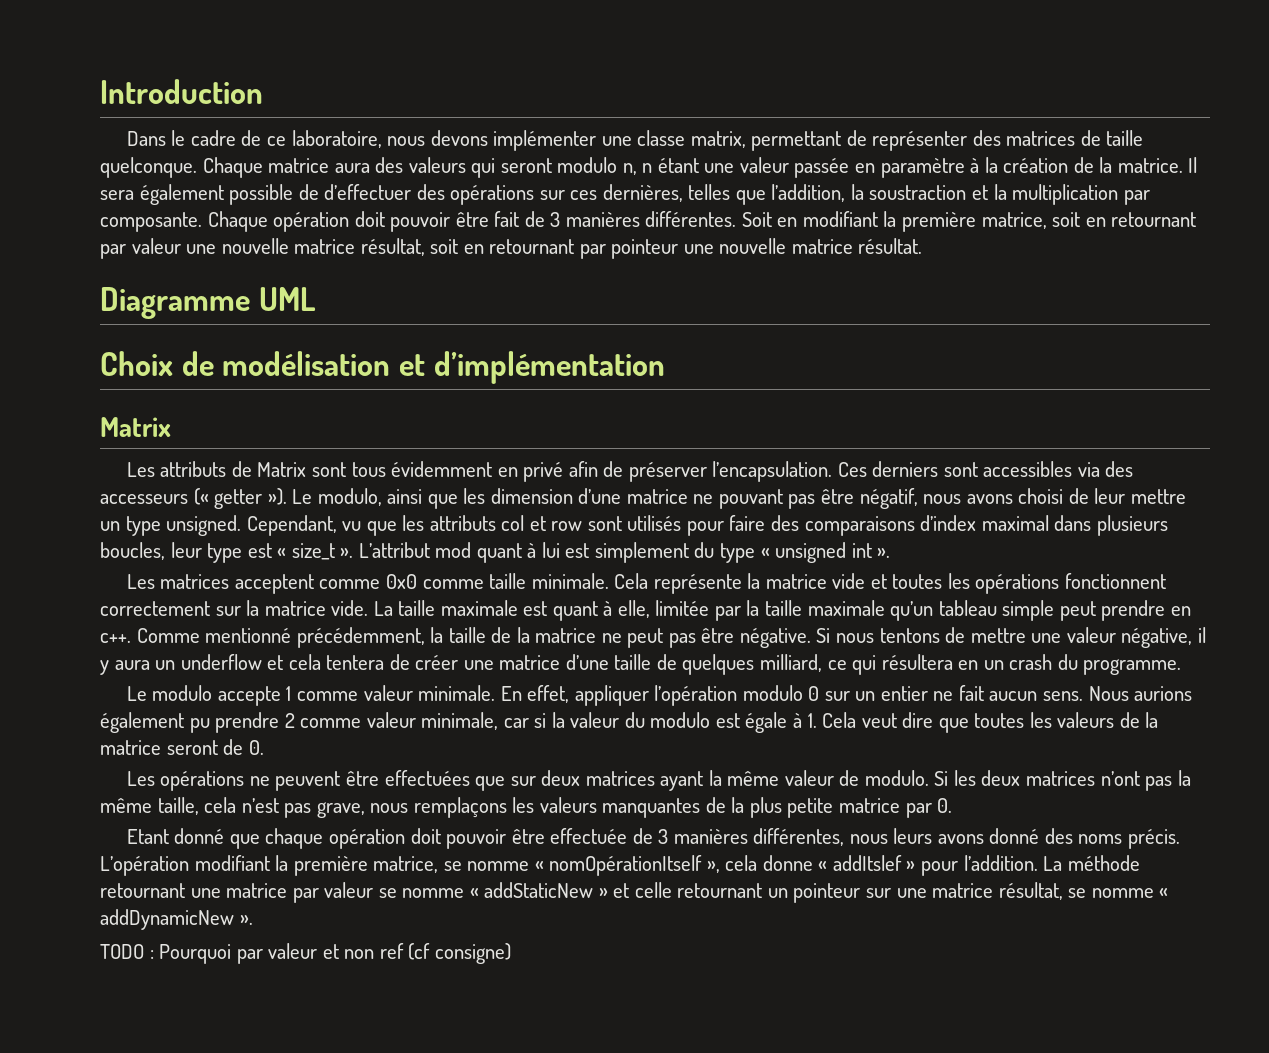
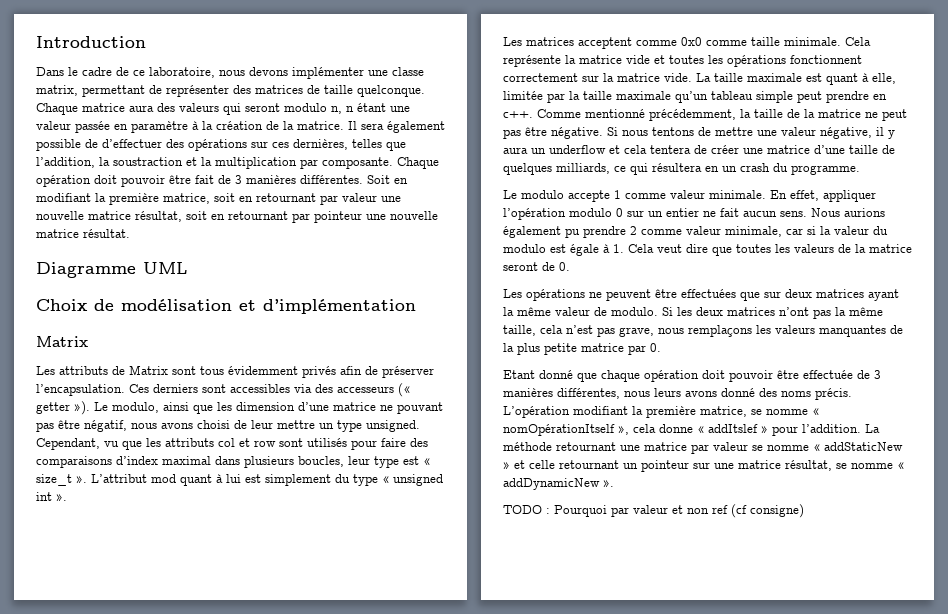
- Les attributs de Matrix sont tous évidemment en privé afin de préserver l’encapsulation.
+ Les attributs de Matrix sont tous évidemment privés afin de préserver l’encapsulation.
- Si nous tentons de mettre une valeur négative, il y aura un underflow et cela tentera de créer une matrice d’une taille de quelques milliard, ce qui résultera en un crash du programme.
+ Si nous tentons de mettre une valeur négative, il y aura un underflow et cela tentera de créer une matrice d’une taille de quelques milliards, ce qui résultera en un crash du programme.

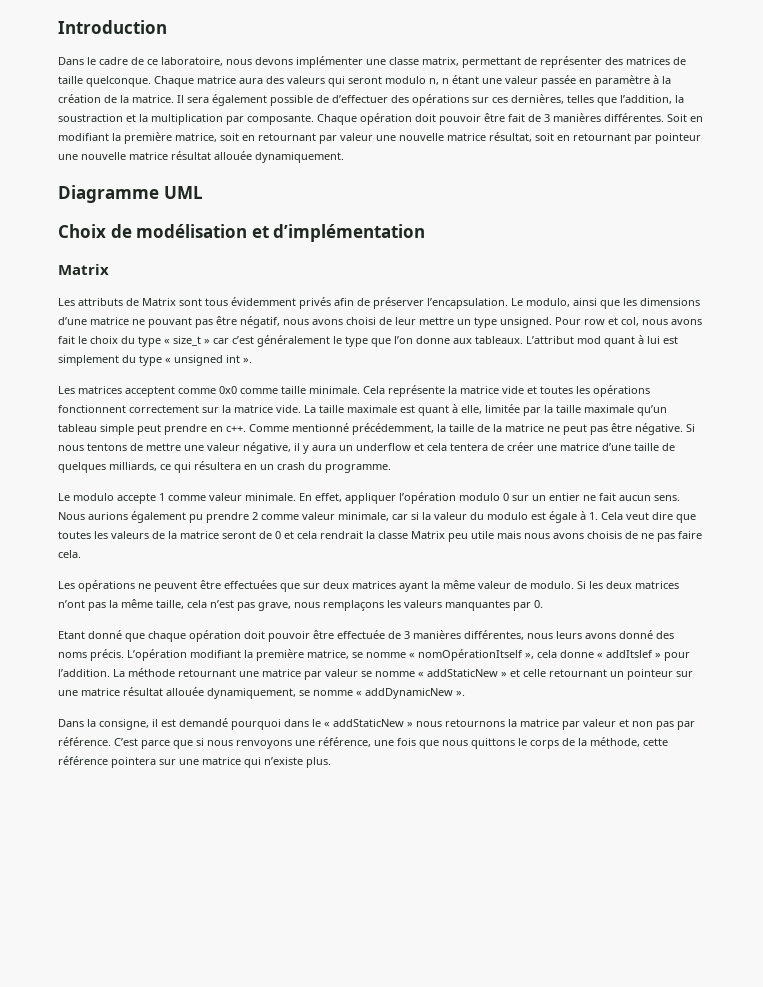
- Soit en modifiant la première matrice, soit en retournant par valeur une nouvelle matrice résultat, soit en retournant par pointeur une nouvelle matrice résultat.
+ Soit en modifiant la première matrice, soit en retournant par valeur une nouvelle matrice résultat, soit en retournant par pointeur une nouvelle matrice résultat allouée dynamiquement.
- Ces derniers sont accessibles via des accesseurs (« getter »).
- Le modulo, ainsi que les dimension d’une matrice ne pouvant pas être négatif, nous avons choisi de leur mettre un type unsigned.
+ Le modulo, ainsi que les dimensions d’une matrice ne pouvant pas être négatif, nous avons choisi de leur mettre un type unsigned.
- Cependant, vu que les attributs col et row sont utilisés pour faire des comparaisons d’index maximal dans plusieurs boucles, leur type est « size_t ».
+ Pour row et col, nous avons fait le choix du type « size_t » car c’est généralement le type que l’on donne aux tableaux.
- Nous aurions également pu prendre 2 comme valeur minimale, car si la valeur du modulo est égale à 1. Cela veut dire que toutes les valeurs de la matrice seront de 0.
+ Nous aurions également pu prendre 2 comme valeur minimale, car si la valeur du modulo est égale à 1. Cela veut dire que toutes les valeurs de la matrice seront de 0 et cela rendrait la classe Matrix peu utile mais nous avons choisis de ne pas faire cela.
- Si les deux matrices n’ont pas la même taille, cela n’est pas grave, nous remplaçons les valeurs manquantes de la plus petite matrice par 0.
+ Si les deux matrices n’ont pas la même taille, cela n’est pas grave, nous remplaçons les valeurs manquantes par 0.
- La méthode retournant une matrice par valeur se nomme « addStaticNew » et celle retournant un pointeur sur une matrice résultat, se nomme « addDynamicNew ».
+ La méthode retournant une matrice par valeur se nomme « addStaticNew » et celle retournant un pointeur sur une matrice résultat allouée dynamiquement, se nomme « addDynamicNew ».
- TODO : Pourquoi par valeur et non ref (cf consigne)
+ Dans la consigne, il est demandé pourquoi dans le « addStaticNew » nous retournons la matrice par valeur et non pas par référence. C’est parce que si nous renvoyons une référence, une fois que nous quittons le corps de la méthode, cette référence pointera sur une matrice qui n’existe plus.

